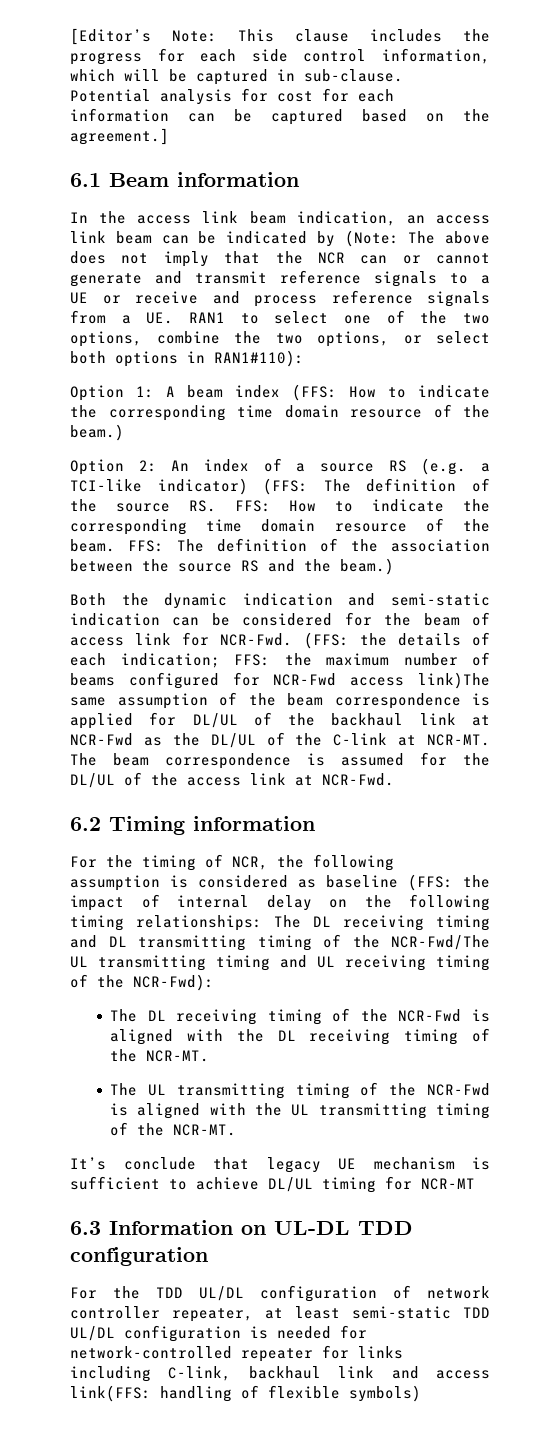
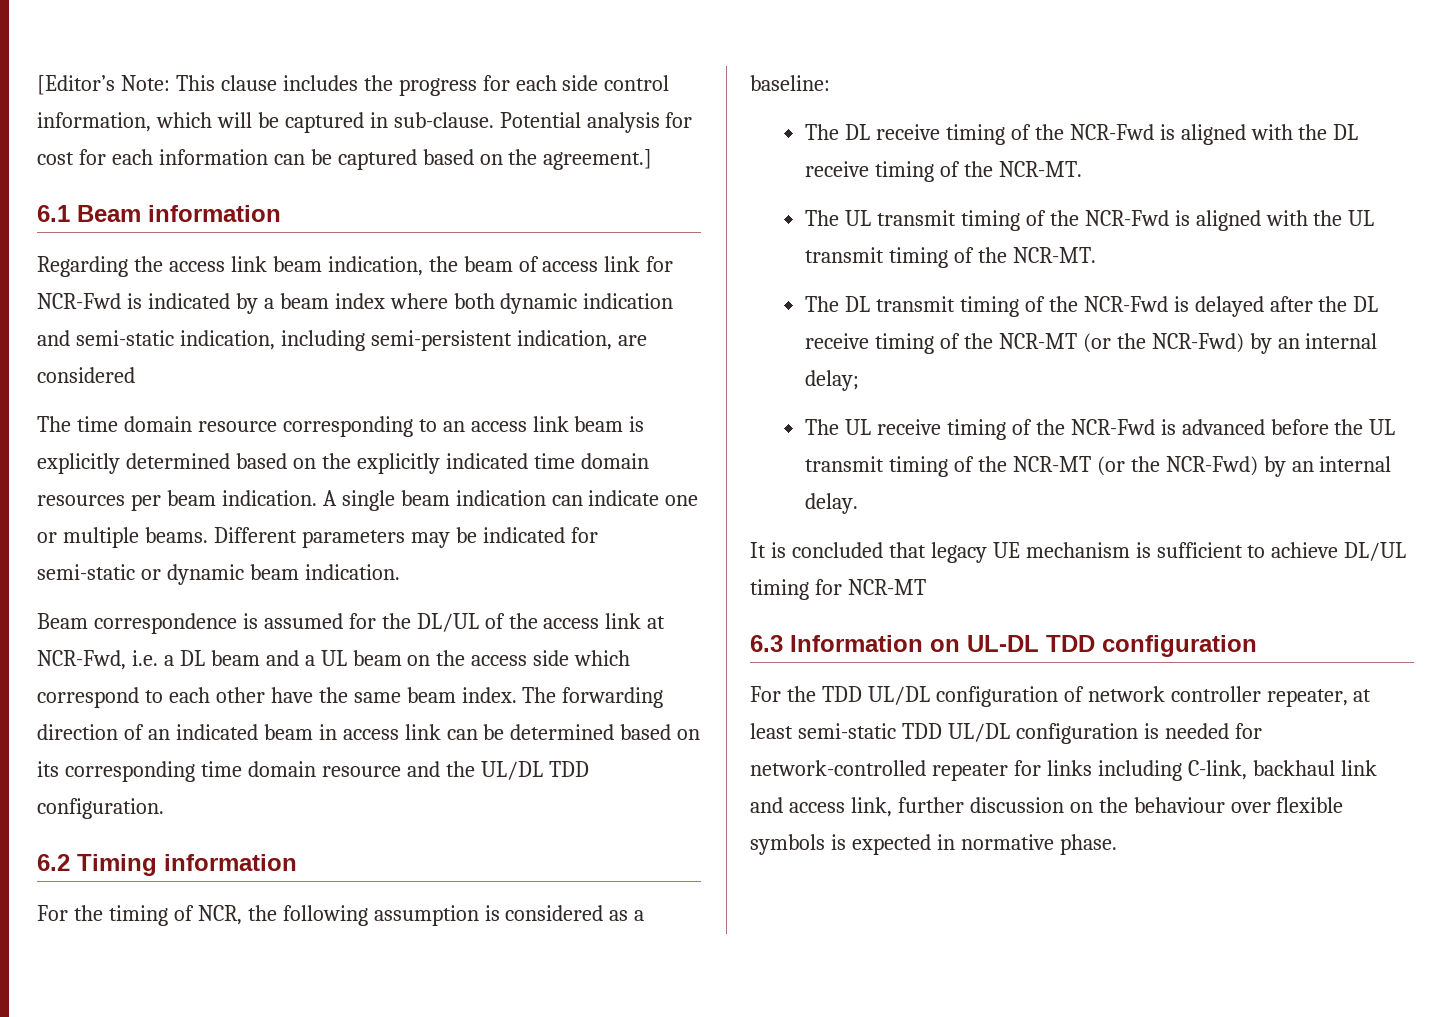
- In the access link beam indication, an access link beam can be indicated by (Note: The above does not imply that the NCR can or cannot generate and transmit reference signals to a UE or receive and process reference signals from a UE. RAN1 to select one of the two options, combine the two options, or select both options in RAN1#110):
- Option 1: A beam index (FFS: How to indicate the corresponding time domain resource of the beam.)
- Option 2: An index of a source RS (e.g. a TCI-like indicator) (FFS: The definition of the source RS. FFS: How to indicate the corresponding time domain resource of the beam. FFS: The definition of the association between the source RS and the beam.)
- Both the dynamic indication and semi-static indication can be considered for the beam of access link for NCR-Fwd. (FFS: the details of each indication; FFS: the maximum number of beams configured for NCR-Fwd access link)The same assumption of the beam correspondence is applied for DL/UL of the backhaul link at NCR-Fwd as the DL/UL of the C-link at NCR-MT. The beam correspondence is assumed for the DL/UL of the access link at NCR-Fwd.
+ Regarding the access link beam indication, the beam of access link for NCR-Fwd is indicated by a beam index where both dynamic indication and semi-static indication, including semi-persistent indication, are considered
+ The time domain resource corresponding to an access link beam is explicitly determined based on the explicitly indicated time domain resources per beam indication. A single beam indication can indicate one or multiple beams. Different parameters may be indicated for semi-static or dynamic beam indication.
+ Beam correspondence is assumed for the DL/UL of the access link at NCR-Fwd, i.e. a DL beam and a UL beam on the access side which correspond to each other have the same beam index. The forwarding direction of an indicated beam in access link can be determined based on its corresponding time domain resource and the UL/DL TDD configuration.
- For the timing of NCR, the following assumption is considered as baseline (FFS: the impact of internal delay on the following timing relationships: The DL receiving timing and DL transmitting timing of the NCR-Fwd/The UL transmitting timing and UL receiving timing of the NCR-Fwd):
- The DL receiving timing of the NCR-Fwd is aligned with the DL receiving timing of the NCR-MT.
+ For the timing of NCR, the following assumption is considered as a baseline:
+ The DL receive timing of the NCR-Fwd is aligned with the DL receive timing of the NCR-MT.
- The UL transmitting timing of the NCR-Fwd is aligned with the UL transmitting timing of the NCR-MT.
- It’s conclude that legacy UE mechanism is sufficient to achieve DL/UL timing for NCR-MT
+ The UL transmit timing of the NCR-Fwd is aligned with the UL transmit timing of the NCR-MT.
+ The DL transmit timing of the NCR-Fwd is delayed after the DL receive timing of the NCR-MT (or the NCR-Fwd) by an internal delay;
+ The UL receive timing of the NCR-Fwd is advanced before the UL transmit timing of the NCR-MT (or the NCR-Fwd) by an internal delay.
+ It is concluded that legacy UE mechanism is sufficient to achieve DL/UL timing for NCR-MT
- For the TDD UL/DL configuration of network controller repeater, at least semi-static TDD UL/DL configuration is needed for network-controlled repeater for links including C-link, backhaul link and access link(FFS: handling of flexible symbols)
+ For the TDD UL/DL configuration of network controller repeater, at least semi-static TDD UL/DL configuration is needed for network-controlled repeater for links including C-link, backhaul link and access link, further discussion on the behaviour over flexible symbols is expected in normative phase.

